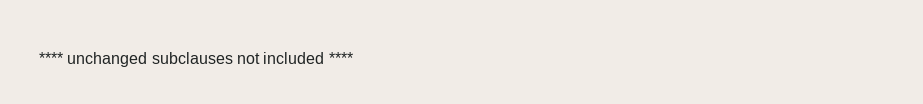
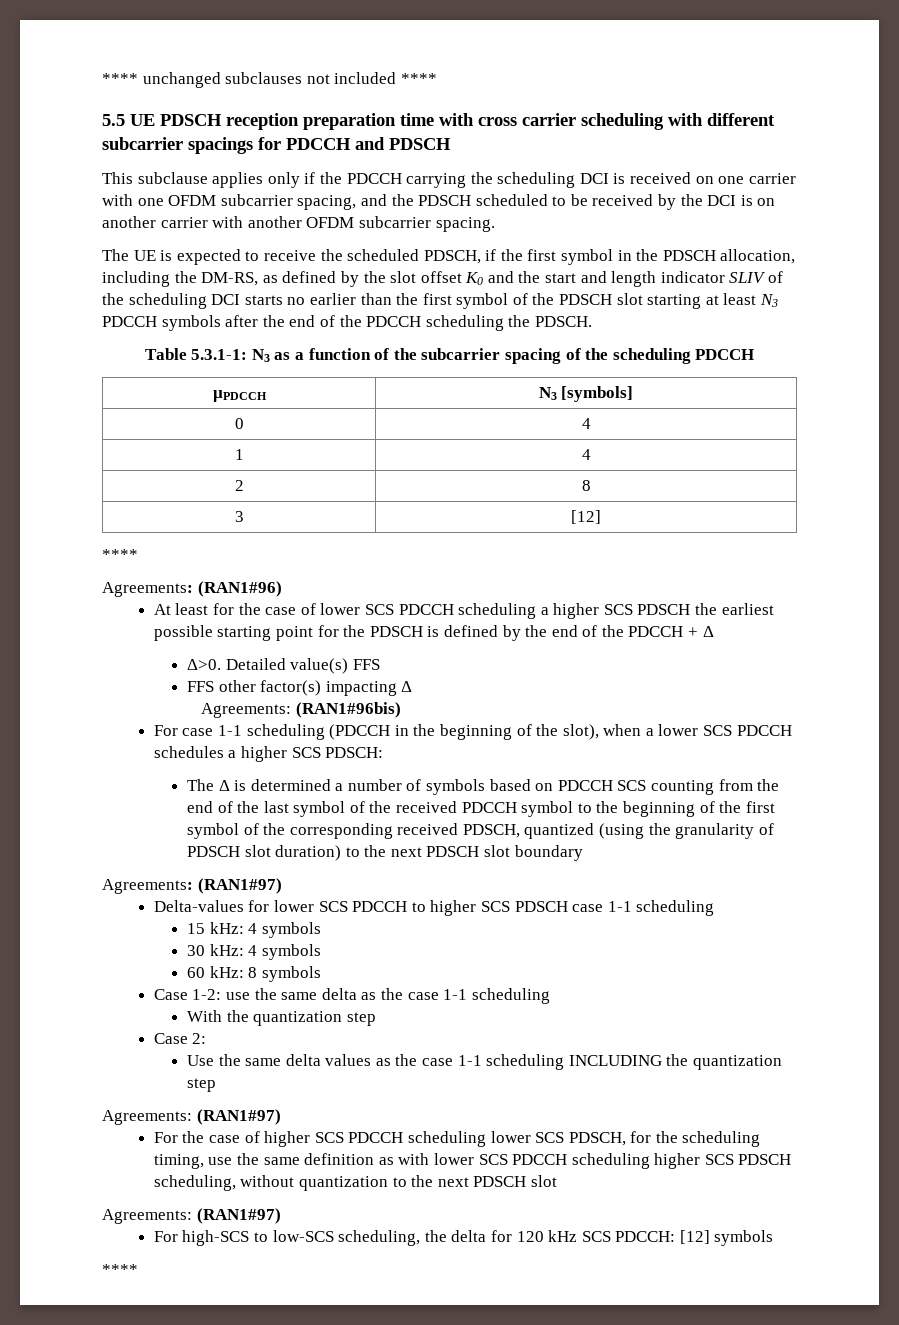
+ 5.5 UE PDSCH reception preparation time with cross carrier scheduling with different subcarrier spacings for PDCCH and PDSCH
+ This subclause applies only if the PDCCH carrying the scheduling DCI is received on one carrier with one OFDM subcarrier spacing, and the PDSCH scheduled to be received by the DCI is on another carrier with another OFDM subcarrier spacing.
+ The UE is expected to receive the scheduled PDSCH, if the first symbol in the PDSCH allocation, including the DM-RS, as defined by the slot offset K0 and the start and length indicator SLIV of the scheduling DCI starts no earlier than the first symbol of the PDSCH slot starting at least N3 PDCCH symbols after the end of the PDCCH scheduling the PDSCH.
+ Table 5.3.1-1: N3 as a function of the subcarrier spacing of the scheduling PDCCH
+ µPDCCH | N3 [symbols]
+ 0 | 4
+ 1 | 4
+ 2 | 8
+ 3 | [12]
+ ****
+ Agreements: (RAN1#96)
+ At least for the case of lower SCS PDCCH scheduling a higher SCS PDSCH the earliest possible starting point for the PDSCH is defined by the end of the PDCCH + Δ
+ Δ>0. Detailed value(s) FFS
+ FFS other factor(s) impacting Δ
+ Agreements: (RAN1#96bis)
+ For case 1-1 scheduling (PDCCH in the beginning of the slot), when a lower SCS PDCCH schedules a higher SCS PDSCH:
+ The Δ is determined a number of symbols based on PDCCH SCS counting from the end of the last symbol of the received PDCCH symbol to the beginning of the first symbol of the corresponding received PDSCH, quantized (using the granularity of PDSCH slot duration) to the next PDSCH slot boundary
+ Agreements: (RAN1#97)
+ Delta-values for lower SCS PDCCH to higher SCS PDSCH case 1-1 scheduling
+ 15 kHz: 4 symbols
+ 30 kHz: 4 symbols
+ 60 kHz: 8 symbols
+ Case 1-2: use the same delta as the case 1-1 scheduling
+ With the quantization step
+ Case 2:
+ Use the same delta values as the case 1-1 scheduling INCLUDING the quantization step
+ Agreements: (RAN1#97)
+ For the case of higher SCS PDCCH scheduling lower SCS PDSCH, for the scheduling timing, use the same definition as with lower SCS PDCCH scheduling higher SCS PDSCH scheduling, without quantization to the next PDSCH slot
+ Agreements: (RAN1#97)
+ For high-SCS to low-SCS scheduling, the delta for 120 kHz SCS PDCCH: [12] symbols
+ ****

